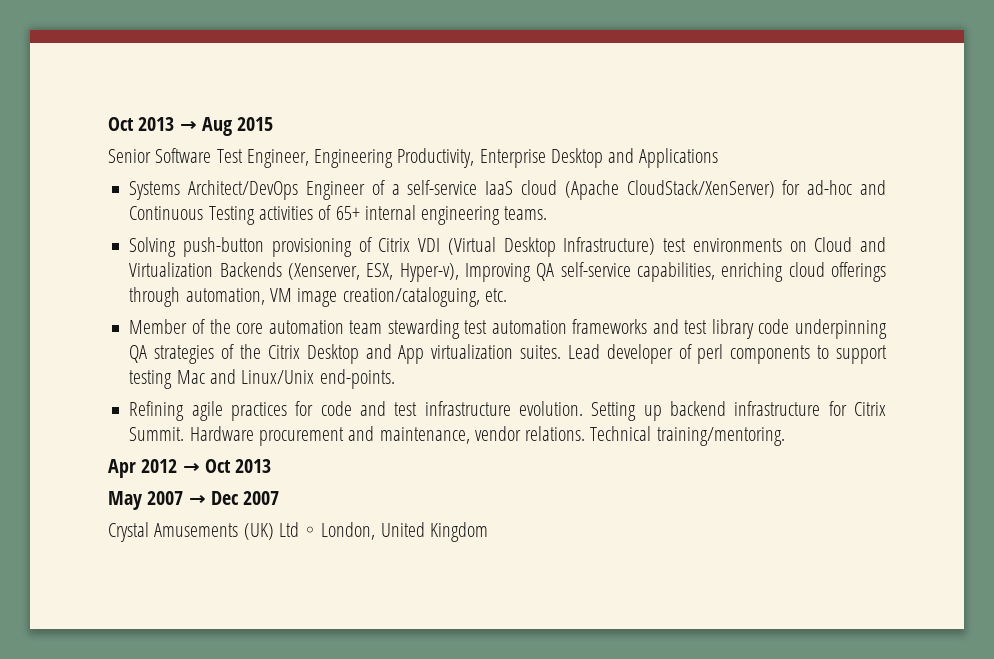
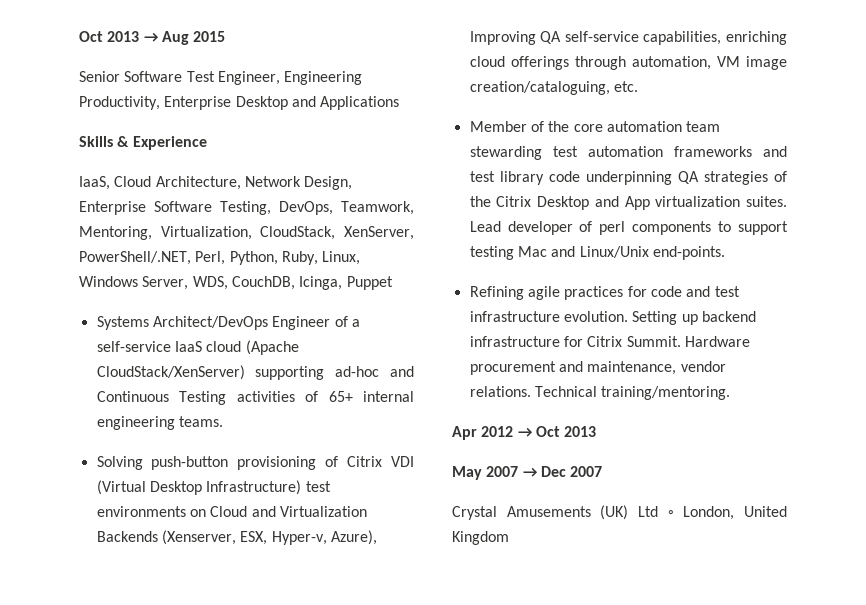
+ Skills & Experience
+ IaaS, Cloud Architecture, Network Design, Enterprise Software Testing, DevOps, Teamwork, Mentoring, Virtualization, CloudStack, XenServer, PowerShell/.NET, Perl, Python, Ruby, Linux, Windows Server, WDS, CouchDB, Icinga, Puppet
- Systems Architect/DevOps Engineer of a self-service IaaS cloud (Apache CloudStack/XenServer) for ad-hoc and Continuous Testing activities of 65+ internal engineering teams.
+ Systems Architect/DevOps Engineer of a self-service IaaS cloud (Apache CloudStack/XenServer) supporting ad-hoc and Continuous Testing activities of 65+ internal engineering teams.
- Solving push-button provisioning of Citrix VDI (Virtual Desktop Infrastructure) test environments on Cloud and Virtualization Backends (Xenserver, ESX, Hyper-v), Improving QA self-service capabilities, enriching cloud offerings through automation, VM image creation/cataloguing, etc.
+ Solving push-button provisioning of Citrix VDI (Virtual Desktop Infrastructure) test environments on Cloud and Virtualization Backends (Xenserver, ESX, Hyper-v, Azure), Improving QA self-service capabilities, enriching cloud offerings through automation, VM image creation/cataloguing, etc.

